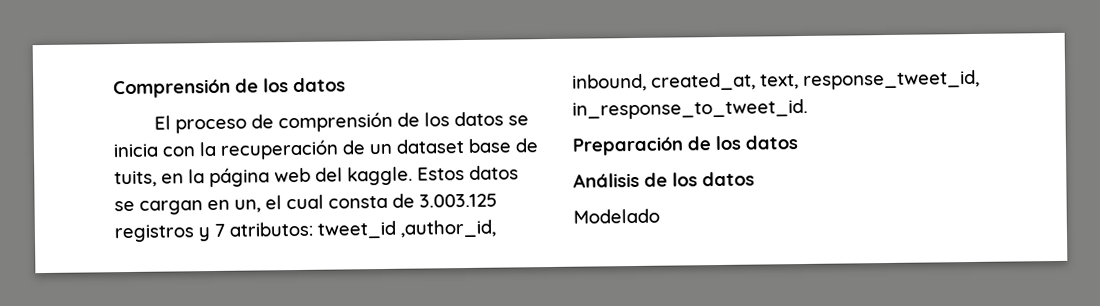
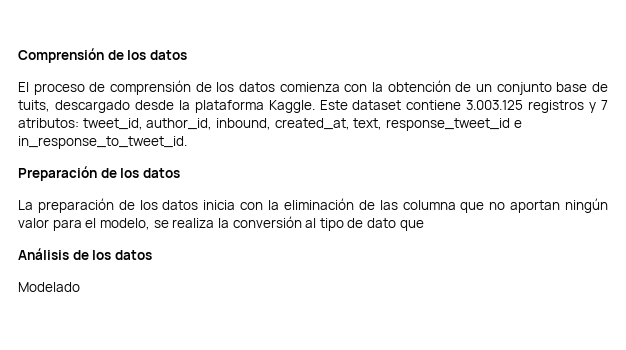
- El proceso de comprensión de los datos se inicia con la recuperación de un dataset base de tuits, en la página web del kaggle. Estos datos se cargan en un, el cual consta de 3.003.125 registros y 7 atributos: tweet_id ,author_id, inbound, created_at, text, response_tweet_id, in_response_to_tweet_id.
+ El proceso de comprensión de los datos comienza con la obtención de un conjunto base de tuits, descargado desde la plataforma Kaggle. Este dataset contiene 3.003.125 registros y 7 atributos: tweet_id, author_id, inbound, created_at, text, response_tweet_id e in_response_to_tweet_id.
+ La preparación de los datos inicia con la eliminación de las columna que no aportan ningún valor para el modelo, se realiza la conversión al tipo de dato que

